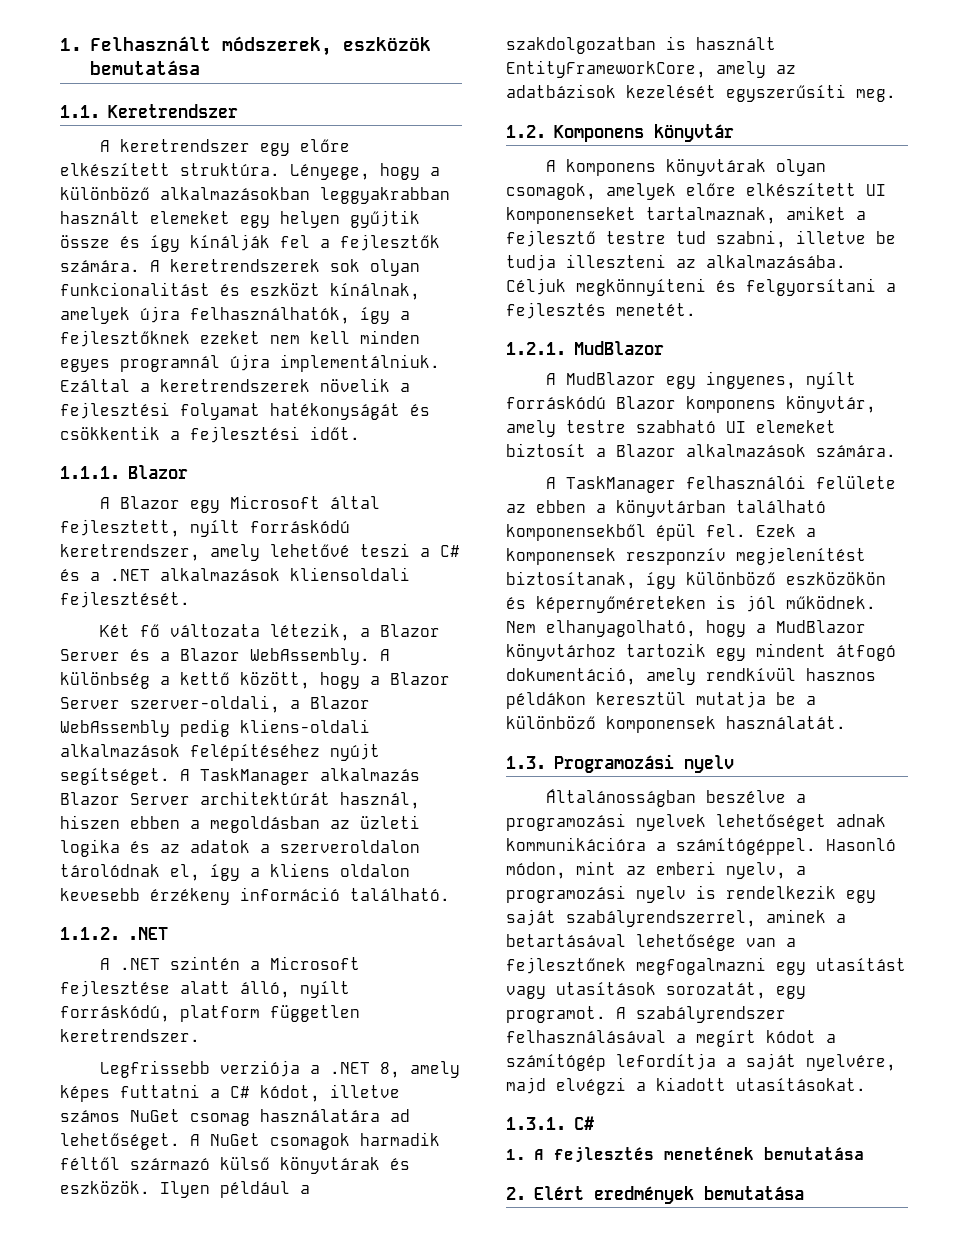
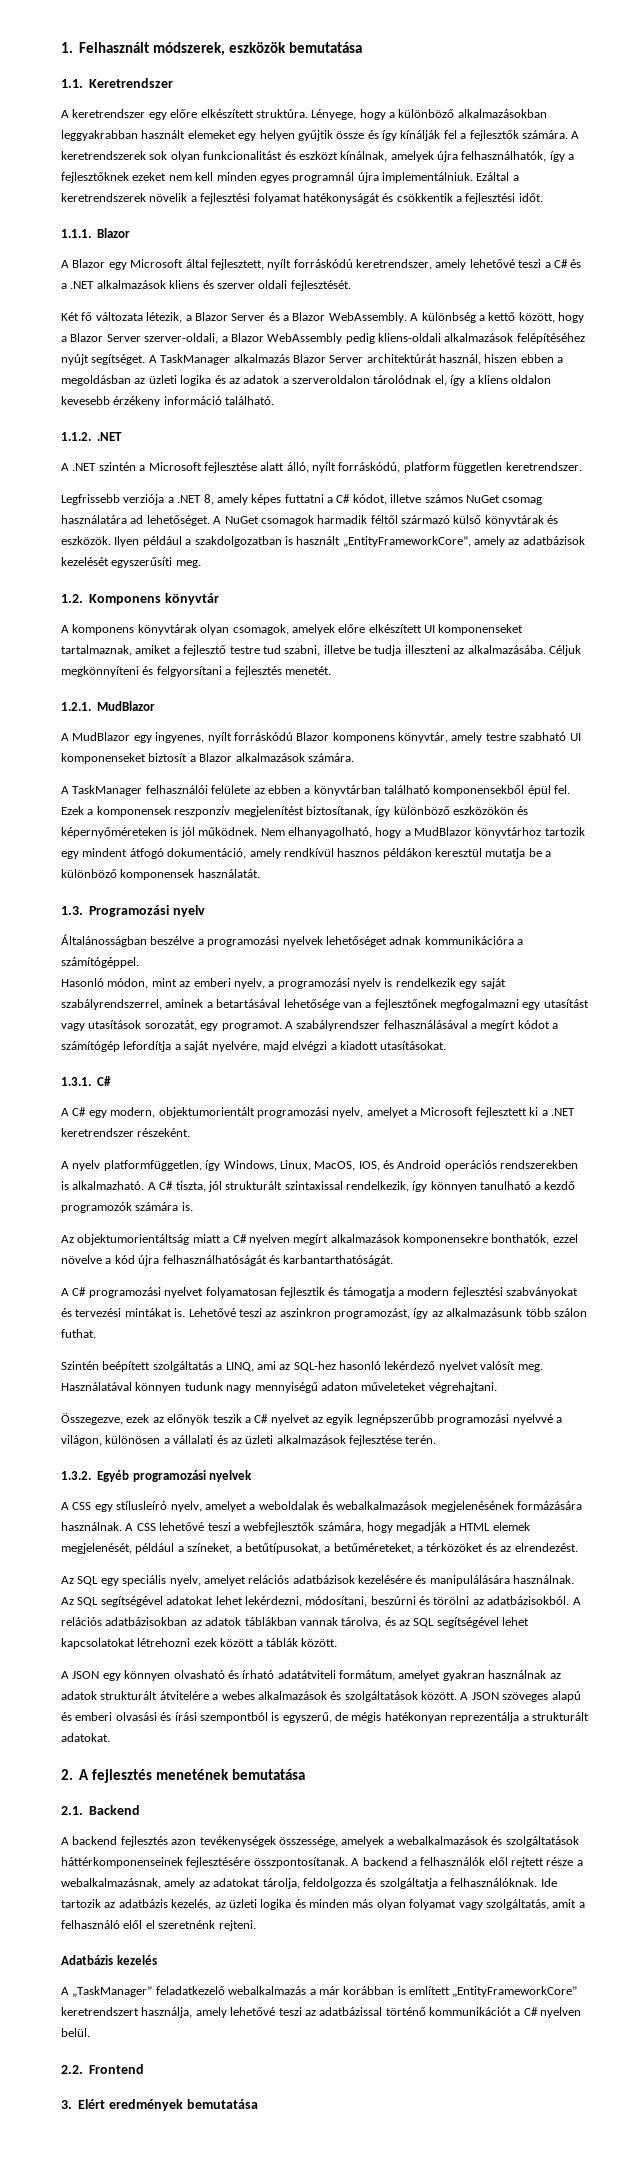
- A Blazor egy Microsoft által fejlesztett, nyílt forráskódú keretrendszer, amely lehetővé teszi a C# és a .NET alkalmazások kliensoldali fejlesztését.
+ A Blazor egy Microsoft által fejlesztett, nyílt forráskódú keretrendszer, amely lehetővé teszi a C# és a .NET alkalmazások kliens és szerver oldali fejlesztését.
- Ilyen például a szakdolgozatban is használt EntityFrameworkCore, amely az adatbázisok kezelését egyszerűsíti meg.
+ Ilyen például a szakdolgozatban is használt „EntityFrameworkCore”, amely az adatbázisok kezelését egyszerűsíti meg.
- A MudBlazor egy ingyenes, nyílt forráskódú Blazor komponens könyvtár, amely testre szabható UI elemeket biztosít a Blazor alkalmazások számára.
+ A MudBlazor egy ingyenes, nyílt forráskódú Blazor komponens könyvtár, amely testre szabható UI komponenseket biztosít a Blazor alkalmazások számára.
- Általánosságban beszélve a programozási nyelvek lehetőséget adnak kommunikációra a számítógéppel. Hasonló módon, mint az emberi nyelv, a programozási nyelv is rendelkezik egy saját szabályrendszerrel, aminek a betartásával lehetősége van a fejlesztőnek megfogalmazni egy utasítást vagy utasítások sorozatát, egy programot.
+ Általánosságban beszélve a programozási nyelvek lehetőséget adnak kommunikációra a számítógéppel.
+ Hasonló módon, mint az emberi nyelv, a programozási nyelv is rendelkezik egy saját szabályrendszerrel, aminek a betartásával lehetősége van a fejlesztőnek megfogalmazni egy utasítást vagy utasítások sorozatát, egy programot.
- 1. A fejlesztés menetének bemutatása
- 2. Elért eredmények bemutatása
+ A C# egy modern, objektumorientált programozási nyelv, amelyet a Microsoft fejlesztett ki a .NET keretrendszer részeként.
+ A nyelv platformfüggetlen, így Windows, Linux, MacOS, IOS, és Android operációs rendszerekben is alkalmazható. A C# tiszta, jól strukturált szintaxissal rendelkezik, így könnyen tanulható a kezdő programozók számára is.
+ Az objektumorientáltság miatt a C# nyelven megírt alkalmazások komponensekre bonthatók, ezzel növelve a kód újra felhasználhatóságát és karbantarthatóságát.
+ A C# programozási nyelvet folyamatosan fejlesztik és támogatja a modern fejlesztési szabványokat és tervezési mintákat is. Lehetővé teszi az aszinkron programozást, így az alkalmazásunk több szálon futhat.
+ Szintén beépített szolgáltatás a LINQ, ami az SQL-hez hasonló lekérdező nyelvet valósít meg. Használatával könnyen tudunk nagy mennyiségű adaton műveleteket végrehajtani.
+ Összegezve, ezek az előnyök teszik a C# nyelvet az egyik legnépszerűbb programozási nyelvvé a világon, különösen a vállalati és az üzleti alkalmazások fejlesztése terén.
+ 1.3.2. Egyéb programozási nyelvek
+ A CSS egy stílusleíró nyelv, amelyet a weboldalak és webalkalmazások megjelenésének formázására használnak. A CSS lehetővé teszi a webfejlesztők számára, hogy megadják a HTML elemek megjelenését, például a színeket, a betűtípusokat, a betűméreteket, a térközöket és az elrendezést.
+ Az SQL egy speciális nyelv, amelyet relációs adatbázisok kezelésére és manipulálására használnak. Az SQL segítségével adatokat lehet lekérdezni, módosítani, beszúrni és törölni az adatbázisokból. A relációs adatbázisokban az adatok táblákban vannak tárolva, és az SQL segítségével lehet kapcsolatokat létrehozni ezek között a táblák között.
+ A JSON egy könnyen olvasható és írható adatátviteli formátum, amelyet gyakran használnak az adatok strukturált átvitelére a webes alkalmazások és szolgáltatások között. A JSON szöveges alapú és emberi olvasási és írási szempontból is egyszerű, de mégis hatékonyan reprezentálja a strukturált adatokat.
+ 2. A fejlesztés menetének bemutatása
+ 2.1. Backend
+ A backend fejlesztés azon tevékenységek összessége, amelyek a webalkalmazások és szolgáltatások háttérkomponenseinek fejlesztésére összpontosítanak. A backend a felhasználók elől rejtett része a webalkalmazásnak, amely az adatokat tárolja, feldolgozza és szolgáltatja a felhasználóknak. Ide tartozik az adatbázis kezelés, az üzleti logika és minden más olyan folyamat vagy szolgáltatás, amit a felhasználó elől el szeretnénk rejteni.
+ Adatbázis kezelés
+ A „TaskManager” feladatkezelő webalkalmazás a már korábban is említett „EntityFrameworkCore” keretrendszert használja, amely lehetővé teszi az adatbázissal történő kommunikációt a C# nyelven belül.
+ 2.2. Frontend
+ 3. Elért eredmények bemutatása

